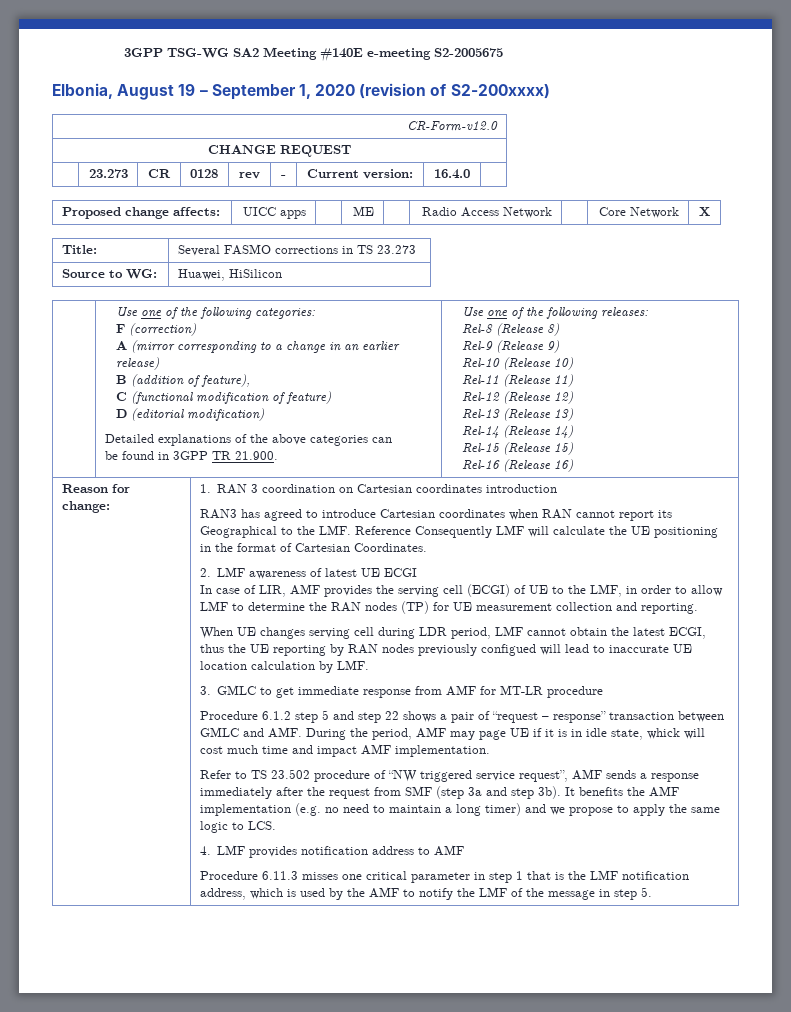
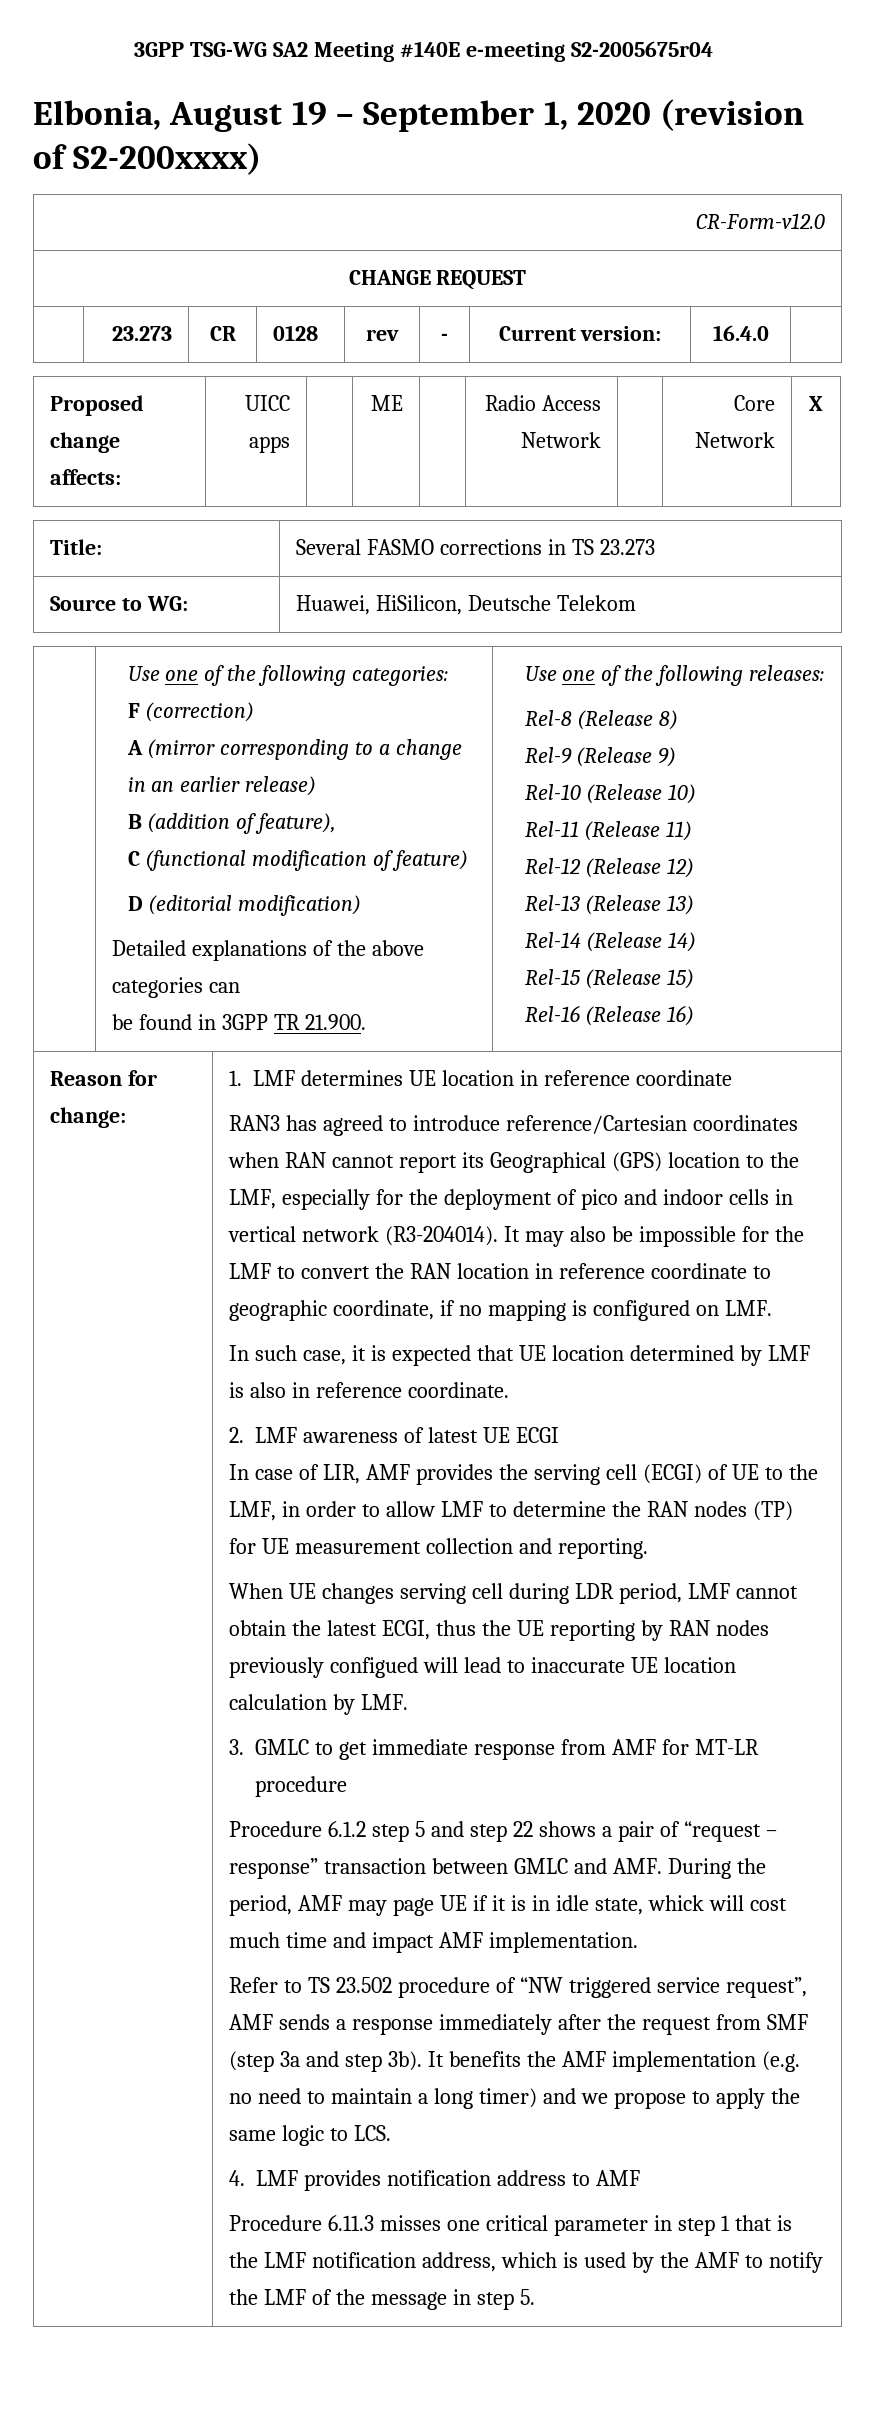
- 3GPP TSG-WG SA2 Meeting #140E e-meeting S2-2005675
+ 3GPP TSG-WG SA2 Meeting #140E e-meeting S2-2005675r04
- Source to WG: | Huawei, HiSilicon
+ Source to WG: | Huawei, HiSilicon, Deutsche Telekom
- 1. RAN 3 coordination on Cartesian coordinates introduction
+ 1. LMF determines UE location in reference coordinate
- RAN3 has agreed to introduce Cartesian coordinates when RAN cannot report its Geographical to the LMF. Reference Consequently LMF will calculate the UE positioning in the format of Cartesian Coordinates.
+ RAN3 has agreed to introduce reference/Cartesian coordinates when RAN cannot report its Geographical (GPS) location to the LMF, especially for the deployment of pico and indoor cells in vertical network (R3-204014). It may also be impossible for the LMF to convert the RAN location in reference coordinate to geographic coordinate, if no mapping is configured on LMF.
+ In such case, it is expected that UE location determined by LMF is also in reference coordinate.

